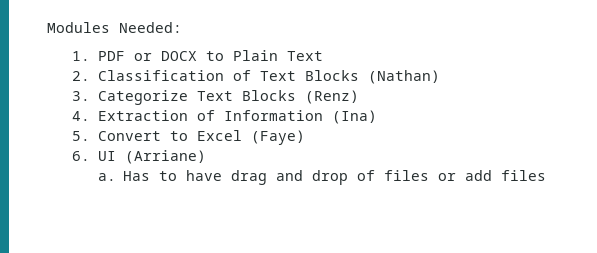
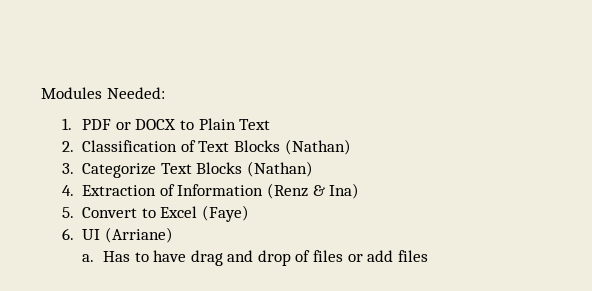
- 3. Categorize Text Blocks (Renz)
+ 3. Categorize Text Blocks (Nathan)
- 4. Extraction of Information (Ina)
+ 4. Extraction of Information (Renz & Ina)

